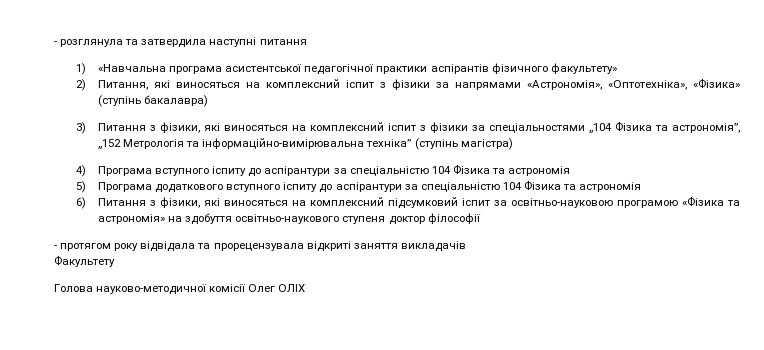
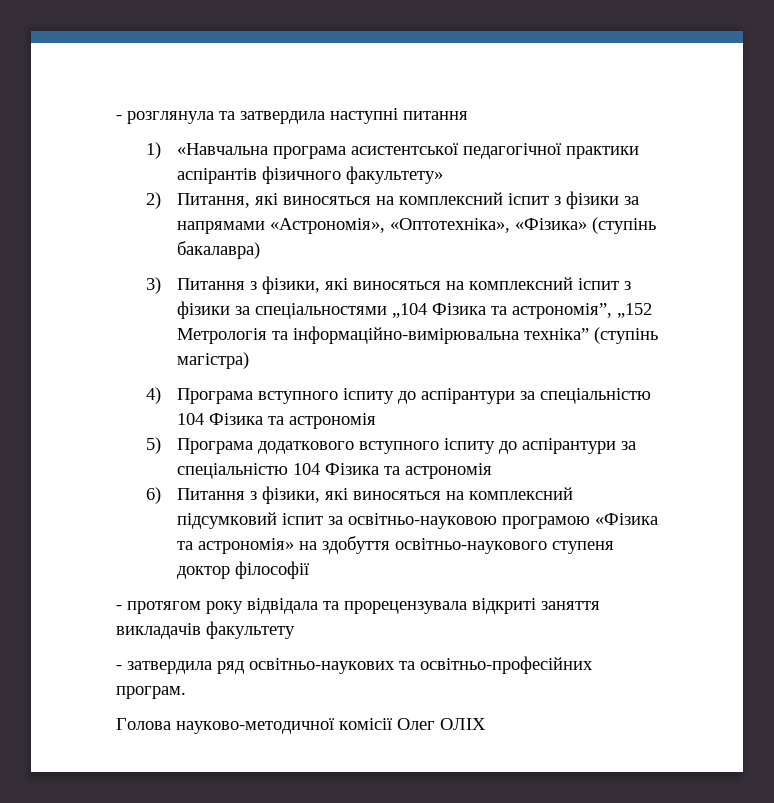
- - протягом року відвідала та прорецензувала відкриті заняття викладачів
- Факультету
+ - протягом року відвідала та прорецензувала відкриті заняття викладачів факультету
+ - затвердила ряд освітньо-наукових та освітньо-професійних програм.

